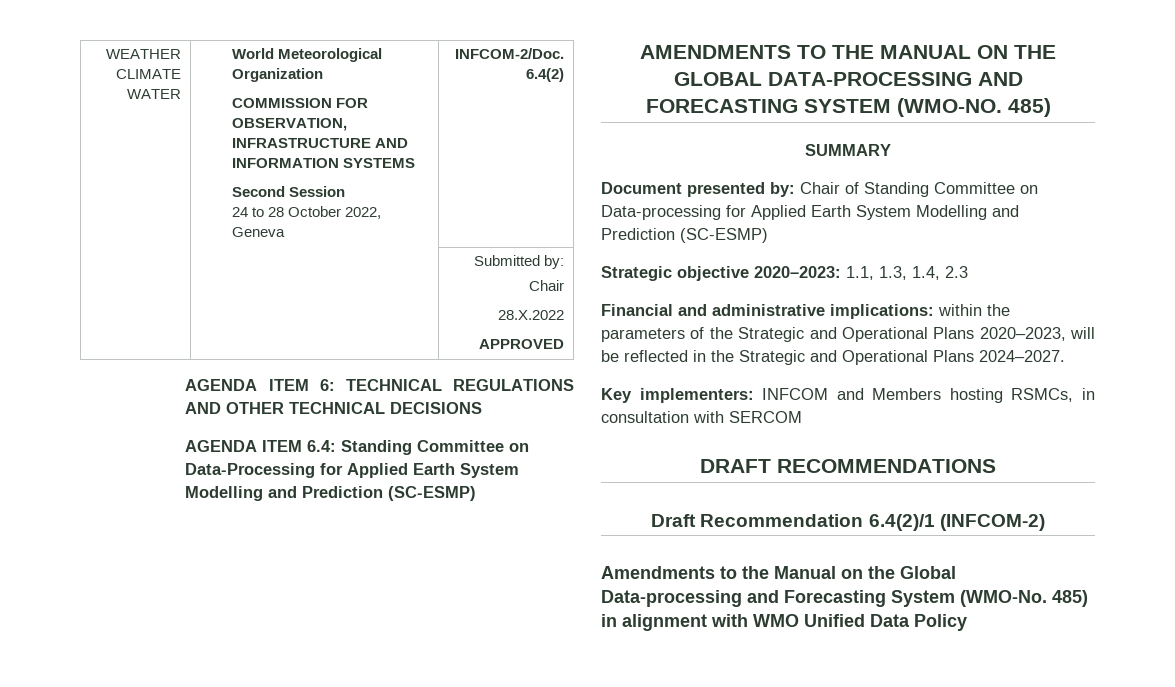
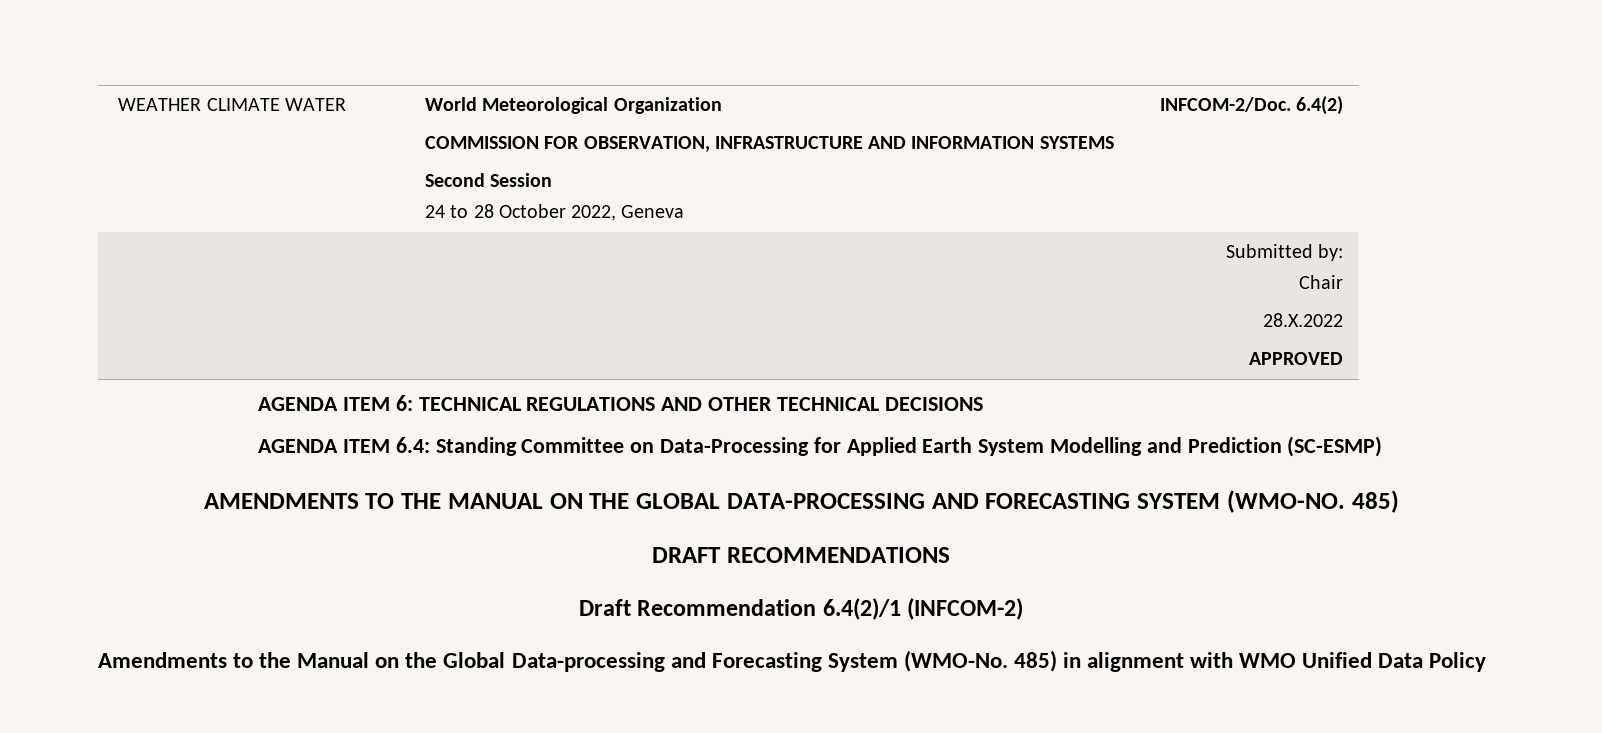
- SUMMARY
- Document presented by: Chair of Standing Committee on Data-processing for Applied Earth System Modelling and Prediction (SC-ESMP)
- Strategic objective 2020–2023: 1.1, 1.3, 1.4, 2.3
- Financial and administrative implications: within the parameters of the Strategic and Operational Plans 2020–2023, will be reflected in the Strategic and Operational Plans 2024–2027.
- Key implementers: INFCOM and Members hosting RSMCs, in consultation with SERCOM

